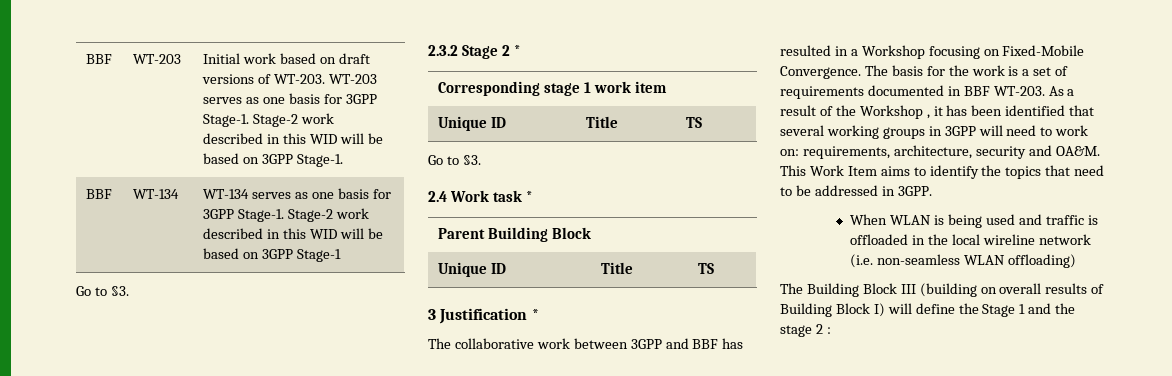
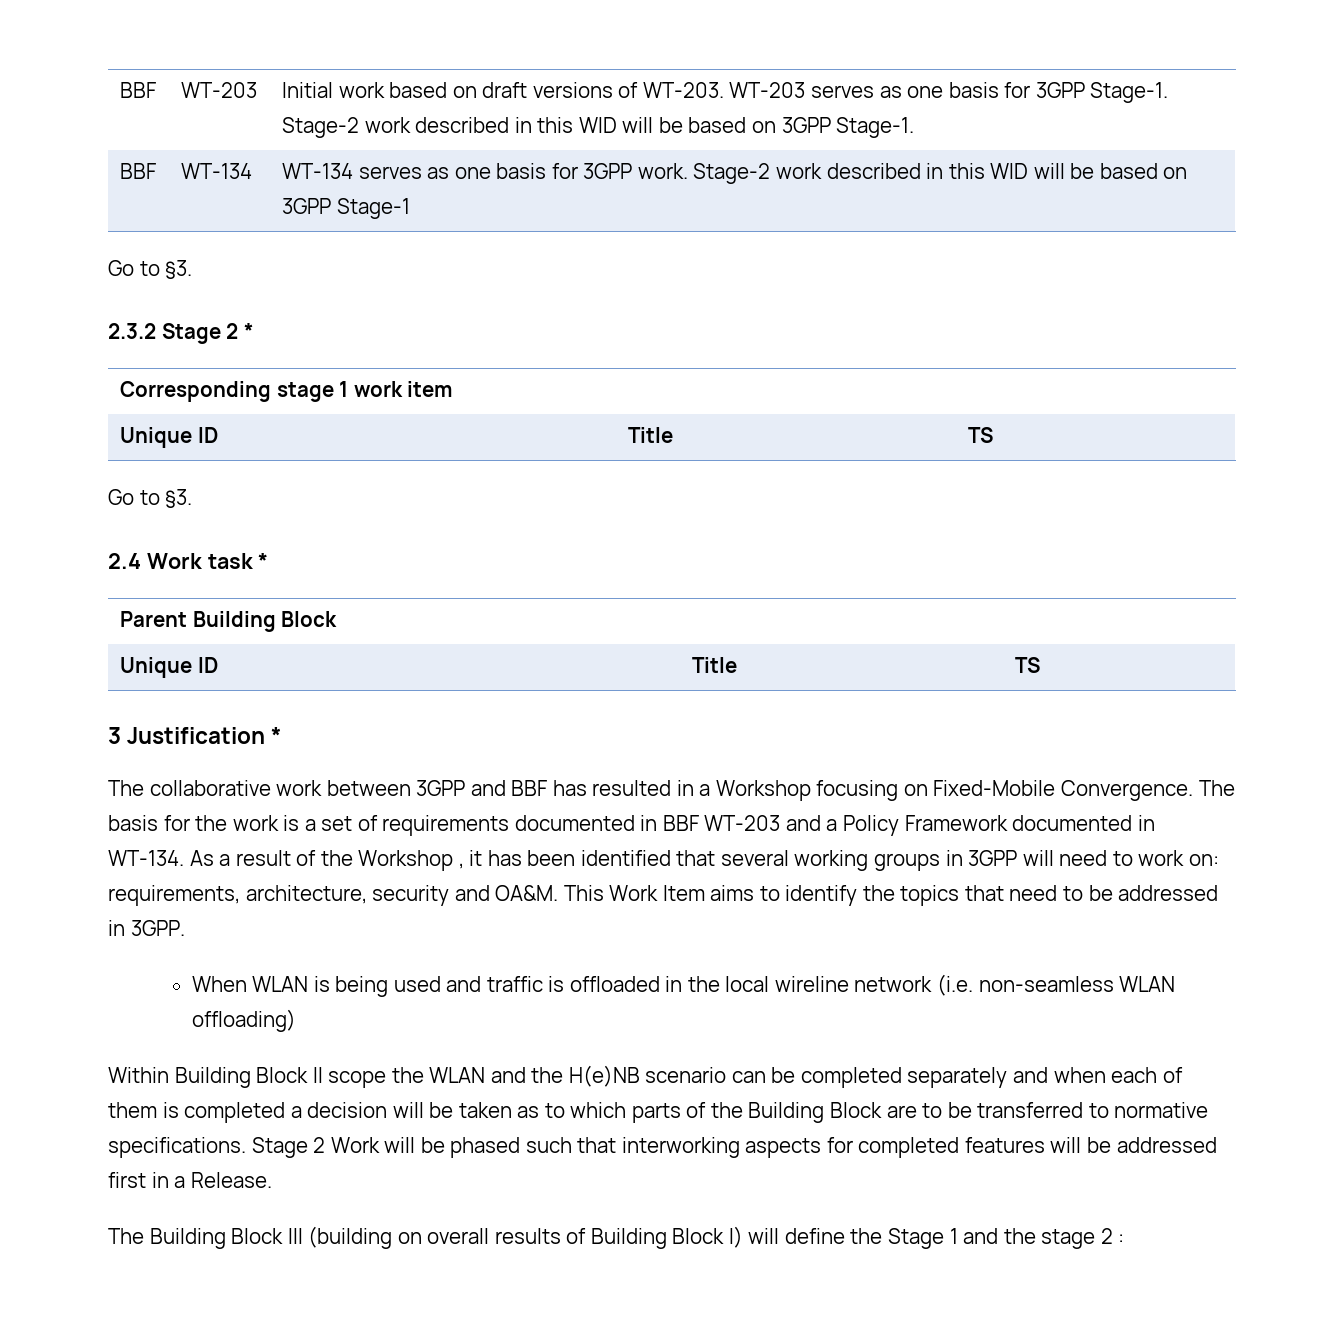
- BBF | WT-134 | WT-134 serves as one basis for 3GPP Stage-1. Stage-2 work described in this WID will be based on 3GPP Stage-1
+ BBF | WT-134 | WT-134 serves as one basis for 3GPP work. Stage-2 work described in this WID will be based on 3GPP Stage-1
- The basis for the work is a set of requirements documented in BBF WT-203.
+ The basis for the work is a set of requirements documented in BBF WT-203 and a Policy Framework documented in WT-134.
+ Within Building Block II scope the WLAN and the H(e)NB scenario can be completed separately and when each of them is completed a decision will be taken as to which parts of the Building Block are to be transferred to normative specifications. Stage 2 Work will be phased such that interworking aspects for completed features will be addressed first in a Release.

